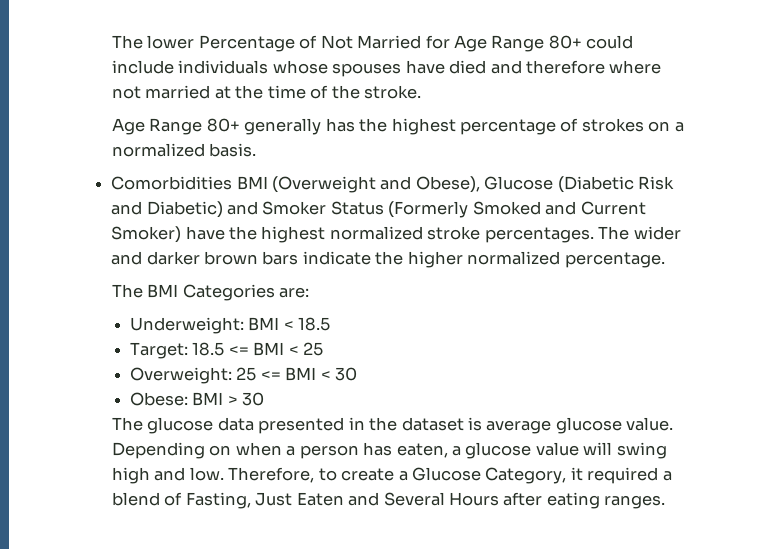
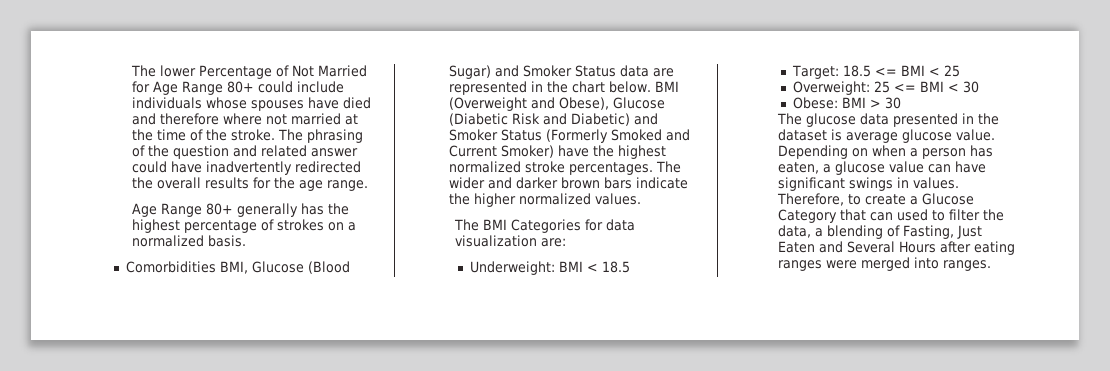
+ The phrasing of the question and related answer could have inadvertently redirected the overall results for the age range.
- Comorbidities BMI (Overweight and Obese), Glucose (Diabetic Risk and Diabetic) and Smoker Status (Formerly Smoked and Current Smoker) have the highest normalized stroke percentages.
+ Comorbidities BMI, Glucose (Blood Sugar) and Smoker Status data are represented in the chart below. BMI (Overweight and Obese), Glucose (Diabetic Risk and Diabetic) and Smoker Status (Formerly Smoked and Current Smoker) have the highest normalized stroke percentages.
- The wider and darker brown bars indicate the higher normalized percentage.
+ The wider and darker brown bars indicate the higher normalized values.
- The BMI Categories are:
+ The BMI Categories for data visualization are:
- Depending on when a person has eaten, a glucose value will swing high and low.
+ Depending on when a person has eaten, a glucose value can have significant swings in values.
- Therefore, to create a Glucose Category, it required a blend of Fasting, Just Eaten and Several Hours after eating ranges.
+ Therefore, to create a Glucose Category that can used to filter the data, a blending of Fasting, Just Eaten and Several Hours after eating ranges were merged into ranges.

